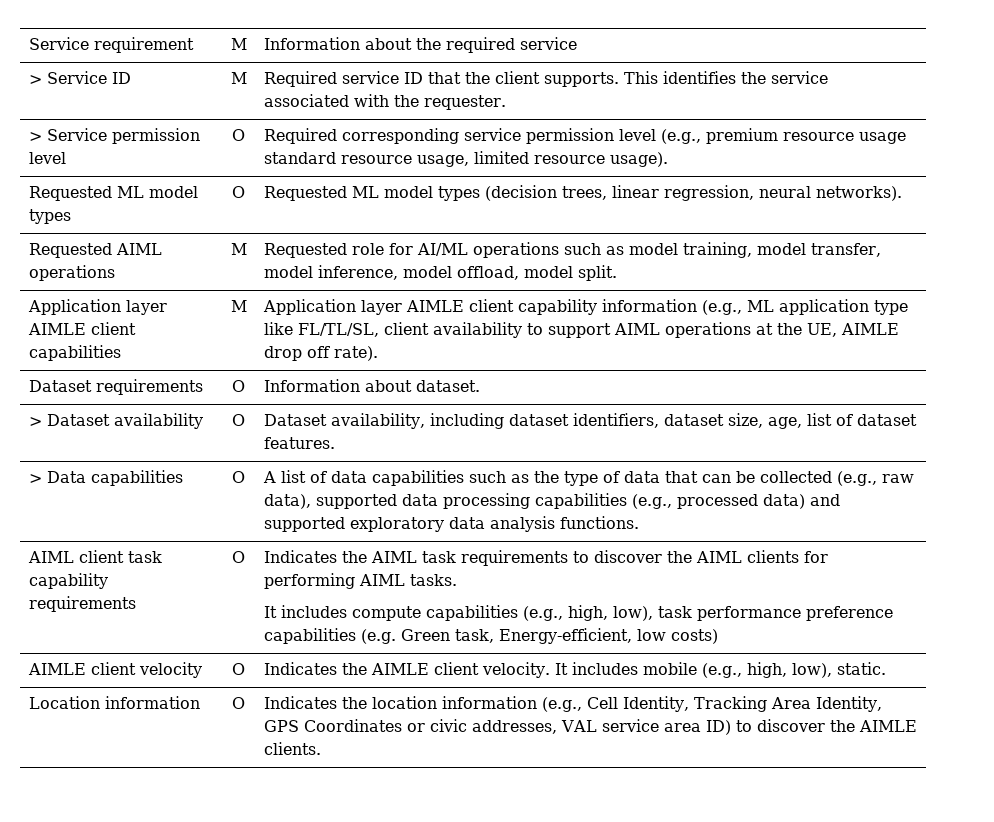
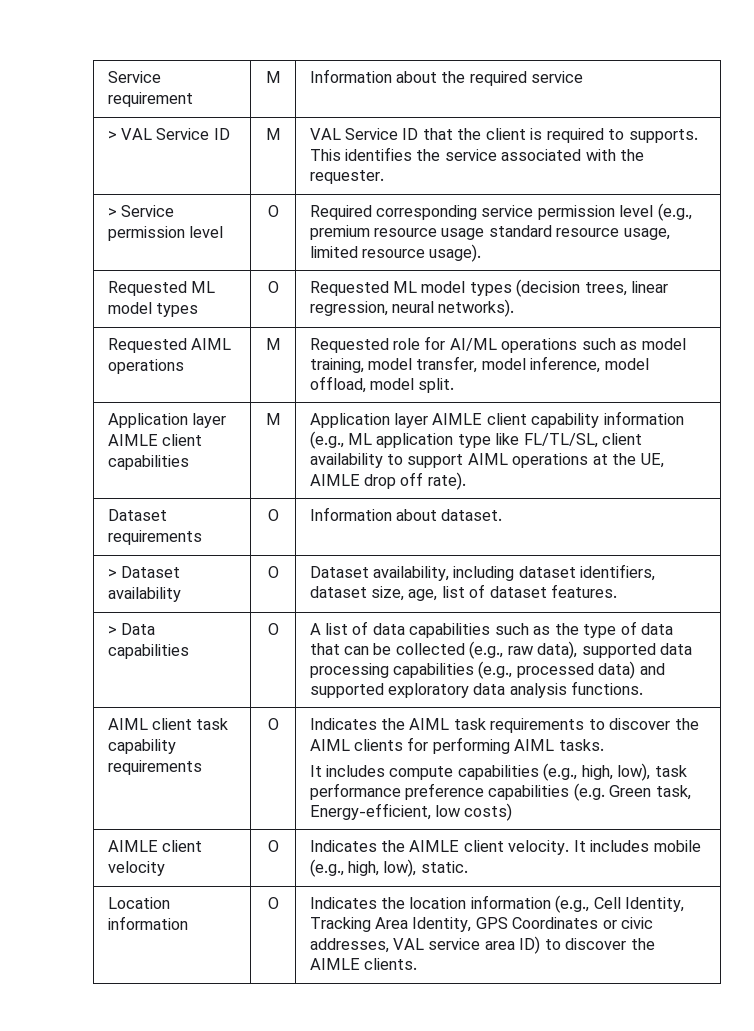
- > Service ID | M | Required service ID that the client supports. This identifies the service associated with the requester.
+ > VAL Service ID | M | VAL Service ID that the client is required to supports. This identifies the service associated with the requester.

